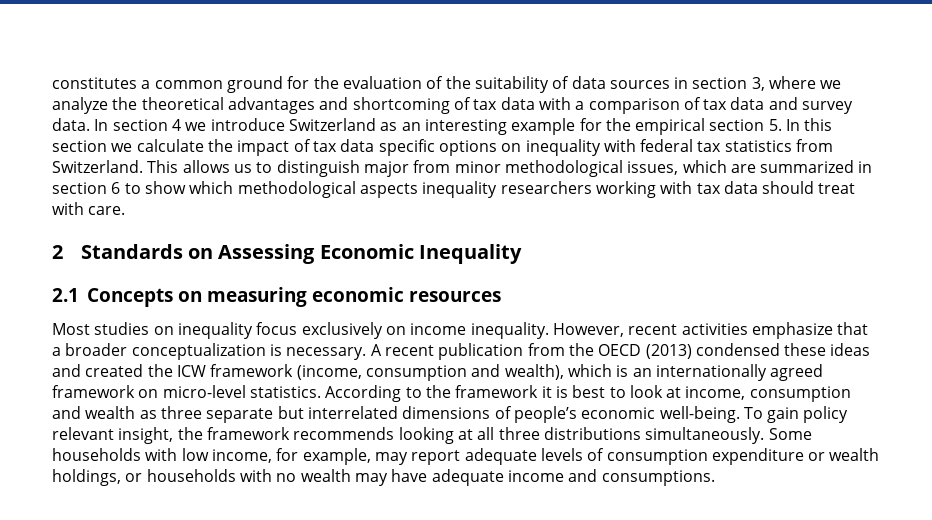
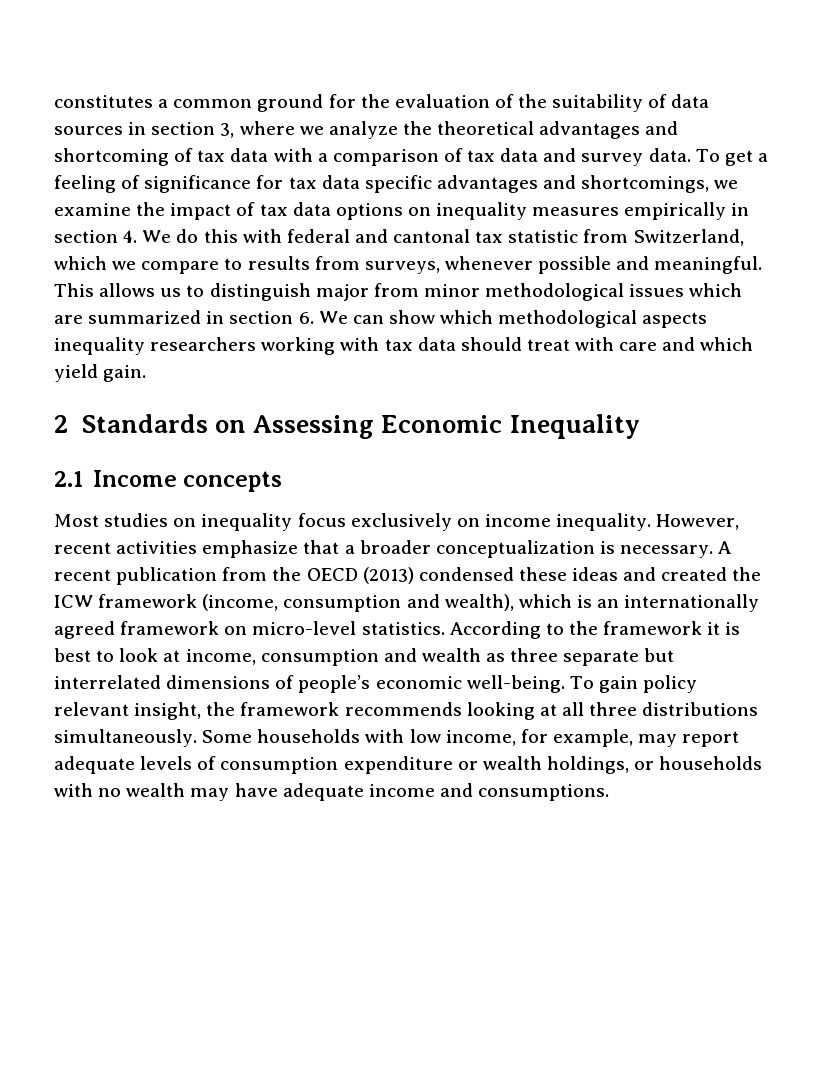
- In section 4 we introduce Switzerland as an interesting example for the empirical section 5. In this section we calculate the impact of tax data specific options on inequality with federal tax statistics from Switzerland.
+ To get a feeling of significance for tax data specific advantages and shortcomings, we examine the impact of tax data options on inequality measures empirically in section 4. We do this with federal and cantonal tax statistic from Switzerland, which we compare to results from surveys, whenever possible and meaningful.
- This allows us to distinguish major from minor methodological issues, which are summarized in section 6 to show which methodological aspects inequality researchers working with tax data should treat with care.
+ This allows us to distinguish major from minor methodological issues which are summarized in section 6. We can show which methodological aspects inequality researchers working with tax data should treat with care and which yield gain.
- 2.1 Concepts on measuring economic resources
+ 2.1 Income concepts

